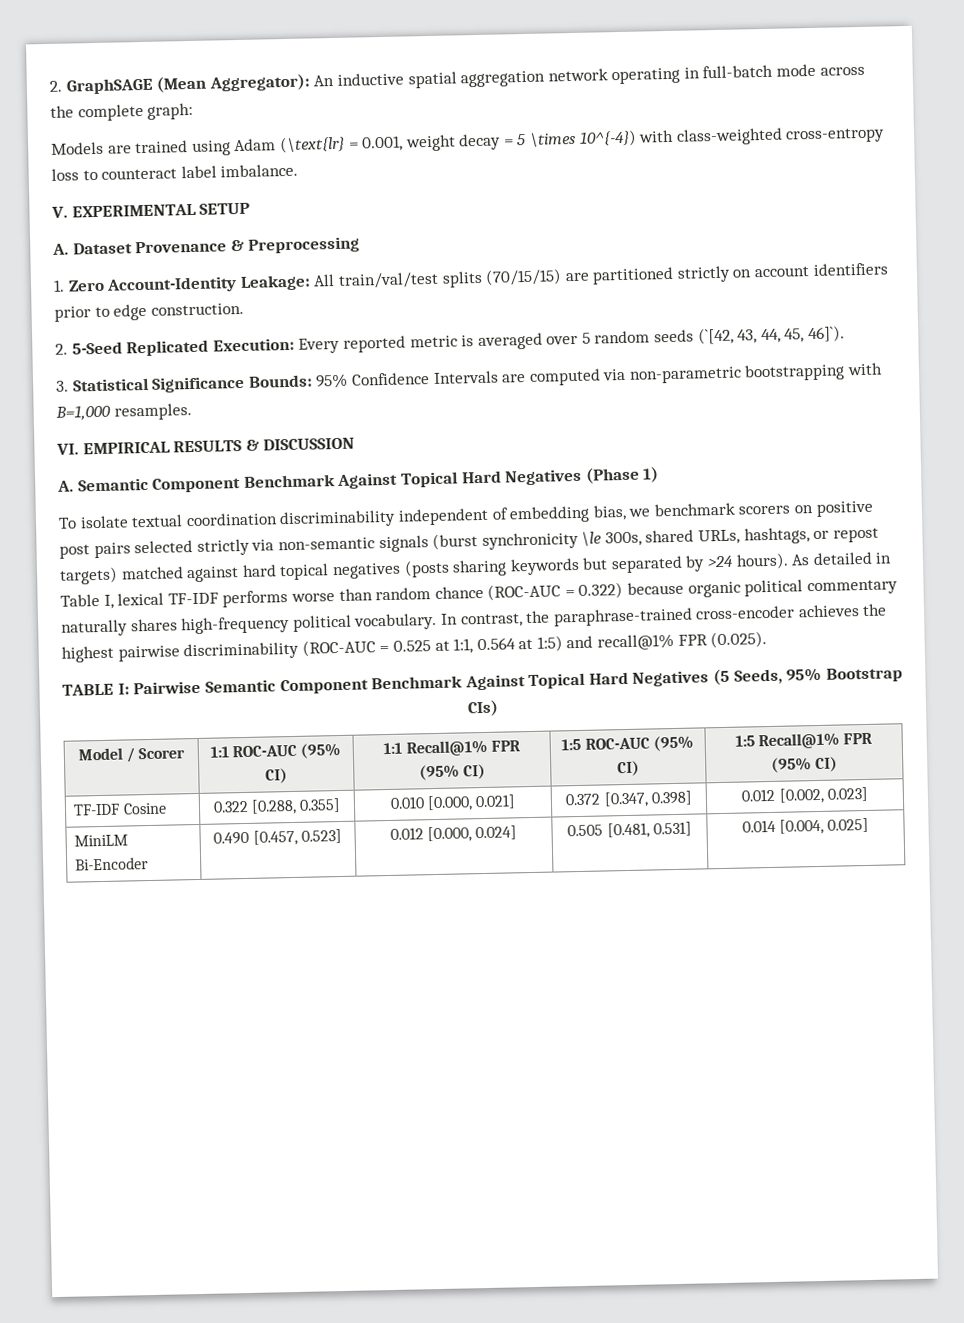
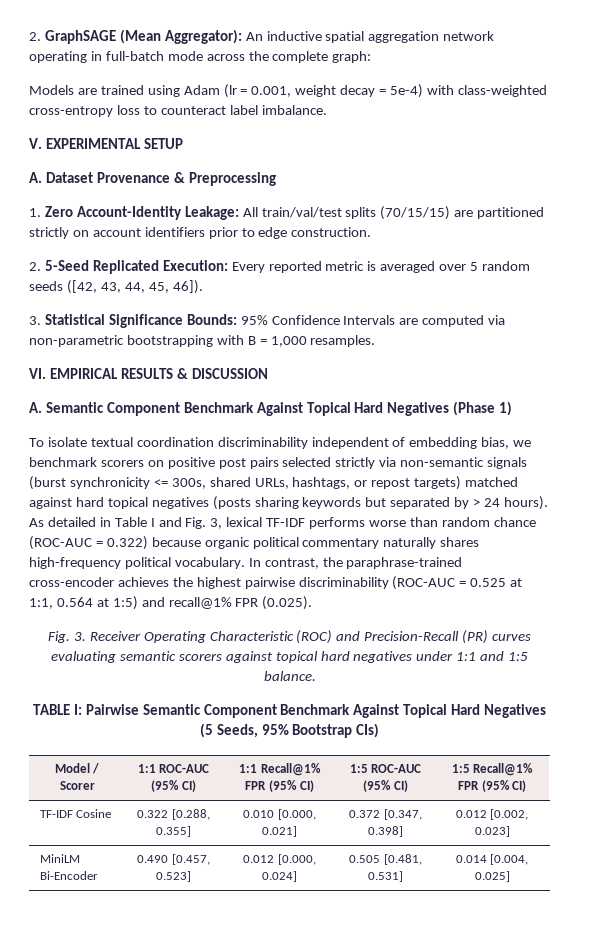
- Models are trained using Adam (\text{lr} = 0.001, weight decay = 5 \times 10^{-4}) with class-weighted cross-entropy loss to counteract label imbalance.
+ Models are trained using Adam (lr = 0.001, weight decay = 5e-4) with class-weighted cross-entropy loss to counteract label imbalance.
- 2. 5-Seed Replicated Execution: Every reported metric is averaged over 5 random seeds (`[42, 43, 44, 45, 46]`).
+ 2. 5-Seed Replicated Execution: Every reported metric is averaged over 5 random seeds ([42, 43, 44, 45, 46]).
- 3. Statistical Significance Bounds: 95% Confidence Intervals are computed via non-parametric bootstrapping with B=1,000 resamples.
+ 3. Statistical Significance Bounds: 95% Confidence Intervals are computed via non-parametric bootstrapping with B = 1,000 resamples.
- To isolate textual coordination discriminability independent of embedding bias, we benchmark scorers on positive post pairs selected strictly via non-semantic signals (burst synchronicity \le 300s, shared URLs, hashtags, or repost targets) matched against hard topical negatives (posts sharing keywords but separated by >24 hours).
+ To isolate textual coordination discriminability independent of embedding bias, we benchmark scorers on positive post pairs selected strictly via non-semantic signals (burst synchronicity <= 300s, shared URLs, hashtags, or repost targets) matched against hard topical negatives (posts sharing keywords but separated by > 24 hours).
- As detailed in Table I, lexical TF-IDF performs worse than random chance (ROC-AUC = 0.322) because organic political commentary naturally shares high-frequency political vocabulary.
+ As detailed in Table I and Fig. 3, lexical TF-IDF performs worse than random chance (ROC-AUC = 0.322) because organic political commentary naturally shares high-frequency political vocabulary.
+ Fig. 3. Receiver Operating Characteristic (ROC) and Precision-Recall (PR) curves evaluating semantic scorers against topical hard negatives under 1:1 and 1:5 balance.

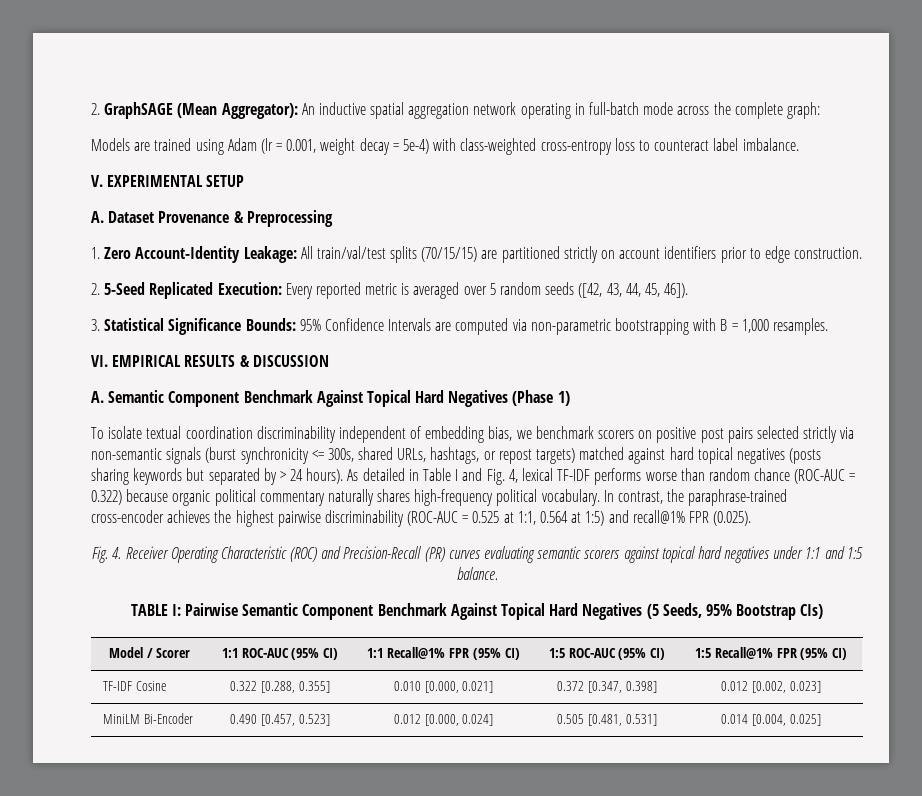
- As detailed in Table I and Fig. 3, lexical TF-IDF performs worse than random chance (ROC-AUC = 0.322) because organic political commentary naturally shares high-frequency political vocabulary.
+ As detailed in Table I and Fig. 4, lexical TF-IDF performs worse than random chance (ROC-AUC = 0.322) because organic political commentary naturally shares high-frequency political vocabulary.
- Fig. 3. Receiver Operating Characteristic (ROC) and Precision-Recall (PR) curves evaluating semantic scorers against topical hard negatives under 1:1 and 1:5 balance.
+ Fig. 4. Receiver Operating Characteristic (ROC) and Precision-Recall (PR) curves evaluating semantic scorers against topical hard negatives under 1:1 and 1:5 balance.

